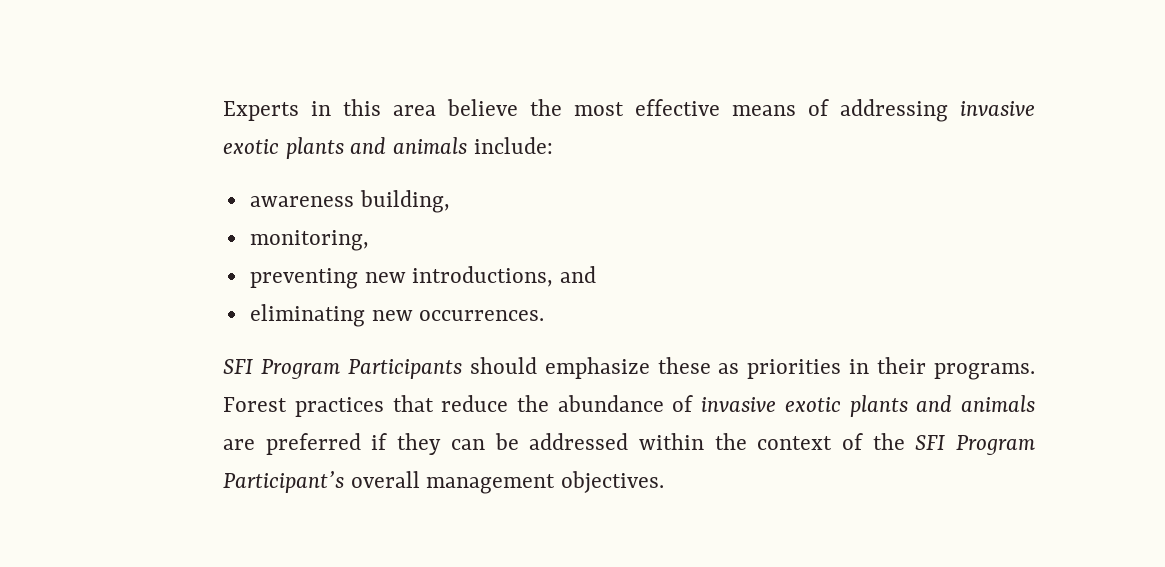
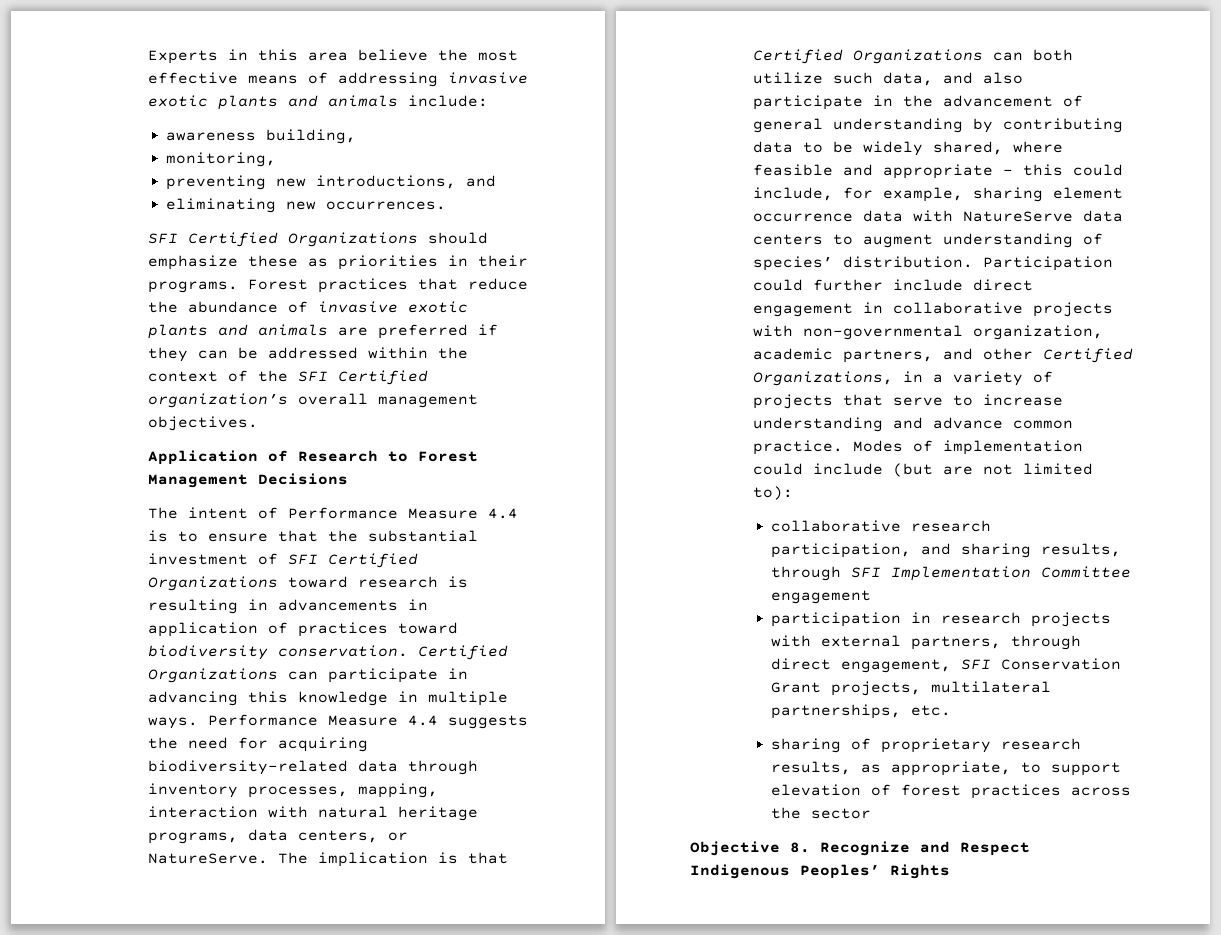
- SFI Program Participants should emphasize these as priorities in their programs.
+ SFI Certified Organizations should emphasize these as priorities in their programs.
- Forest practices that reduce the abundance of invasive exotic plants and animals are preferred if they can be addressed within the context of the SFI Program Participant’s overall management objectives.
+ Forest practices that reduce the abundance of invasive exotic plants and animals are preferred if they can be addressed within the context of the SFI Certified organization’s overall management objectives.
+ Application of Research to Forest Management Decisions
+ The intent of Performance Measure 4.4 is to ensure that the substantial investment of SFI Certified Organizations toward research is resulting in advancements in application of practices toward biodiversity conservation. Certified Organizations can participate in advancing this knowledge in multiple ways. Performance Measure 4.4 suggests the need for acquiring biodiversity-related data through inventory processes, mapping, interaction with natural heritage programs, data centers, or NatureServe. The implication is that Certified Organizations can both utilize such data, and also participate in the advancement of general understanding by contributing data to be widely shared, where feasible and appropriate – this could include, for example, sharing element occurrence data with NatureServe data centers to augment understanding of species’ distribution. Participation could further include direct engagement in collaborative projects with non-governmental organization, academic partners, and other Certified Organizations, in a variety of projects that serve to increase understanding and advance common practice. Modes of implementation could include (but are not limited to):
+ collaborative research participation, and sharing results, through SFI Implementation Committee engagement
+ participation in research projects with external partners, through direct engagement, SFI Conservation Grant projects, multilateral partnerships, etc.
+ sharing of proprietary research results, as appropriate, to support elevation of forest practices across the sector
+ Objective 8. Recognize and Respect Indigenous Peoples’ Rights

